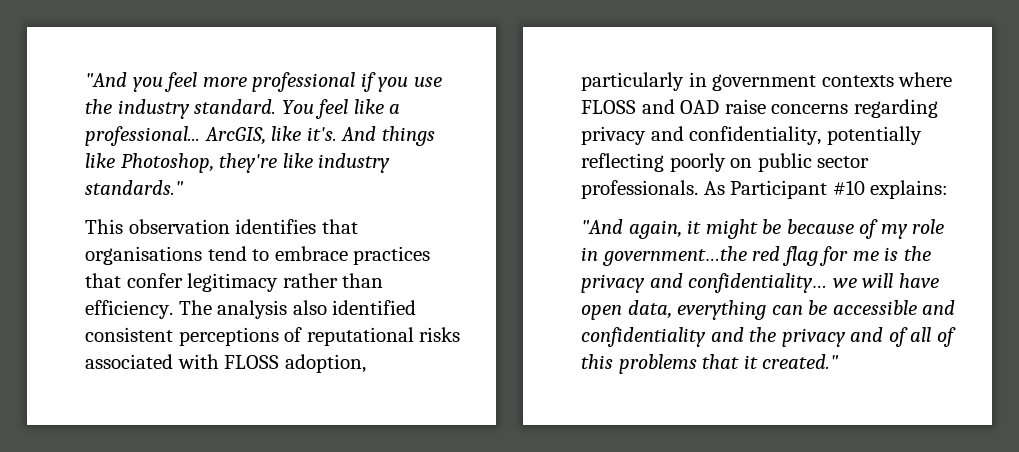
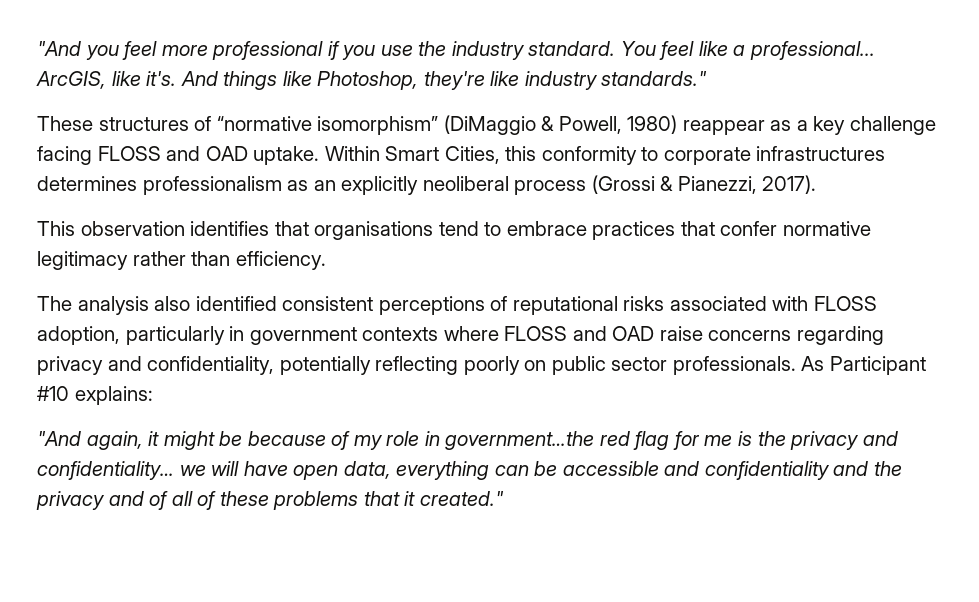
+ These structures of “normative isomorphism” (DiMaggio & Powell, 1980) reappear as a key challenge facing FLOSS and OAD uptake. Within Smart Cities, this conformity to corporate infrastructures determines professionalism as an explicitly neoliberal process (Grossi & Pianezzi, 2017).
- This observation identifies that organisations tend to embrace practices that confer legitimacy rather than efficiency. The analysis also identified consistent perceptions of reputational risks associated with FLOSS adoption, particularly in government contexts where FLOSS and OAD raise concerns regarding privacy and confidentiality, potentially reflecting poorly on public sector professionals.
+ This observation identifies that organisations tend to embrace practices that confer normative legitimacy rather than efficiency.
+ The analysis also identified consistent perceptions of reputational risks associated with FLOSS adoption, particularly in government contexts where FLOSS and OAD raise concerns regarding privacy and confidentiality, potentially reflecting poorly on public sector professionals.
- "And again, it might be because of my role in government…the red flag for me is the privacy and confidentiality… we will have open data, everything can be accessible and confidentiality and the privacy and of all of this problems that it created."
+ "And again, it might be because of my role in government…the red flag for me is the privacy and confidentiality… we will have open data, everything can be accessible and confidentiality and the privacy and of all of these problems that it created."

